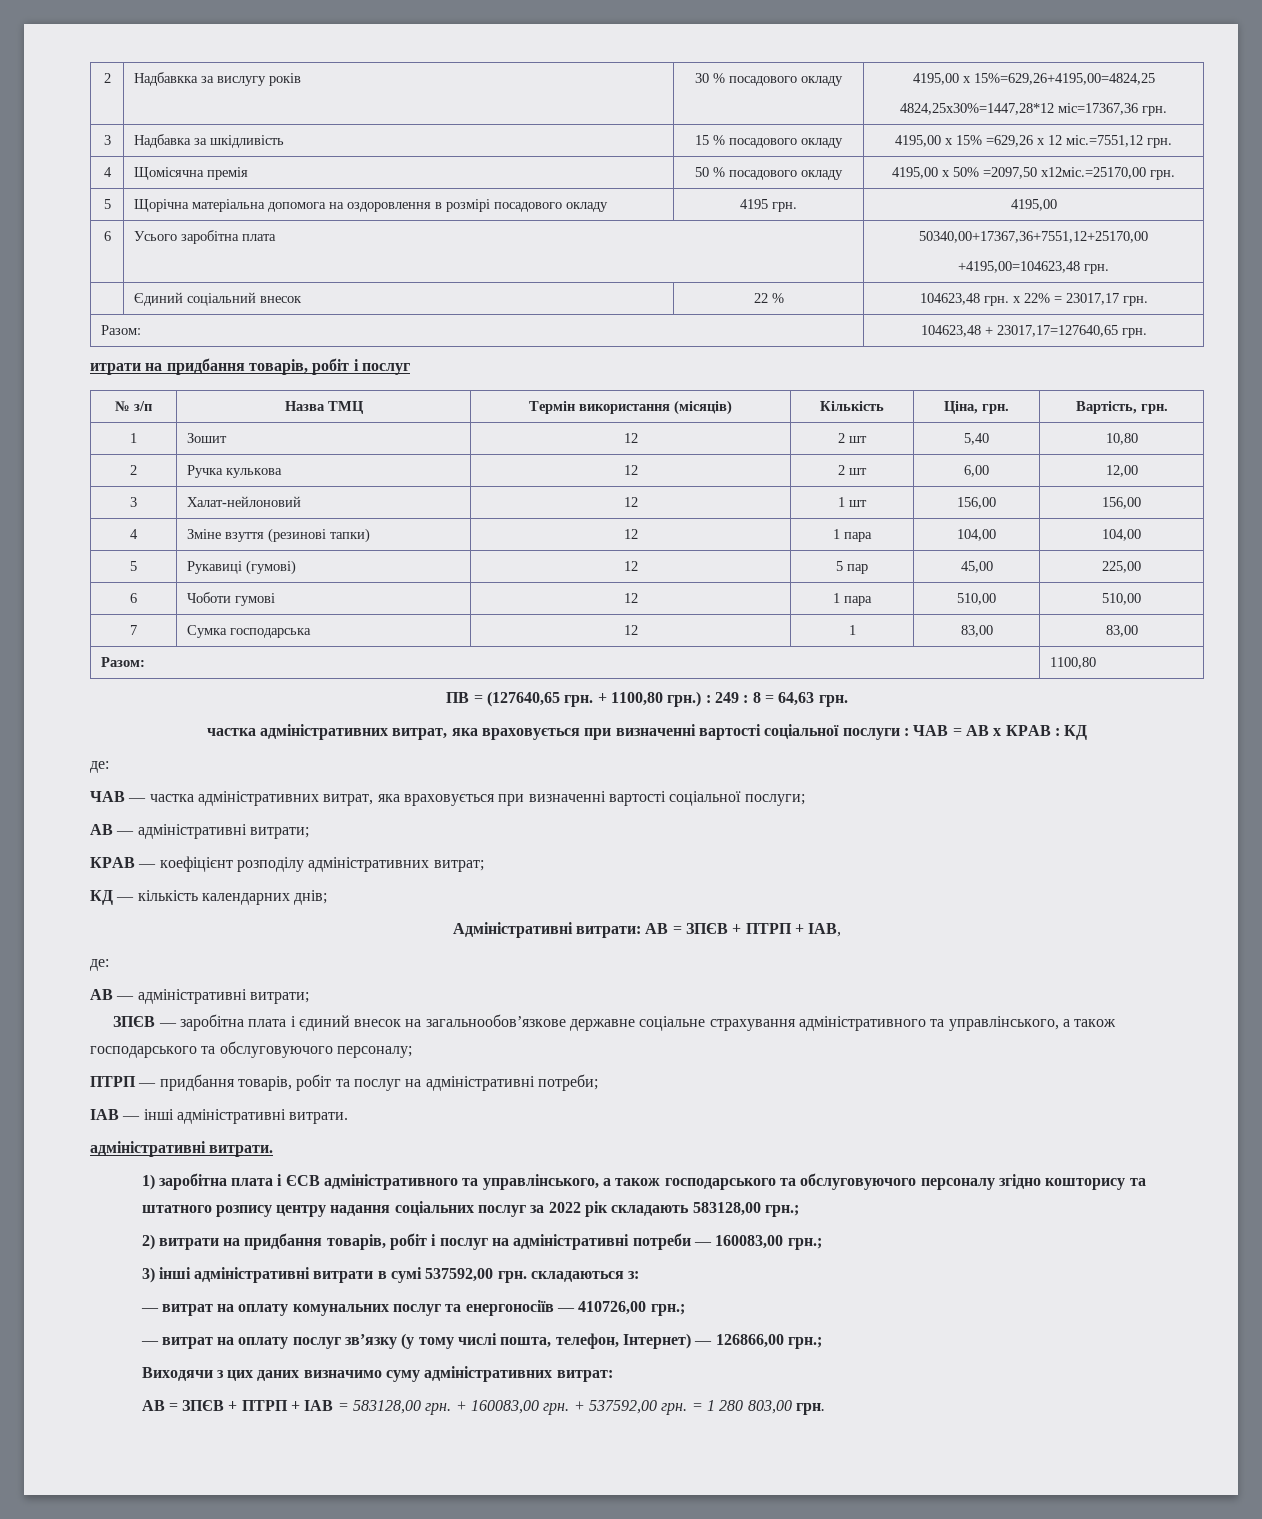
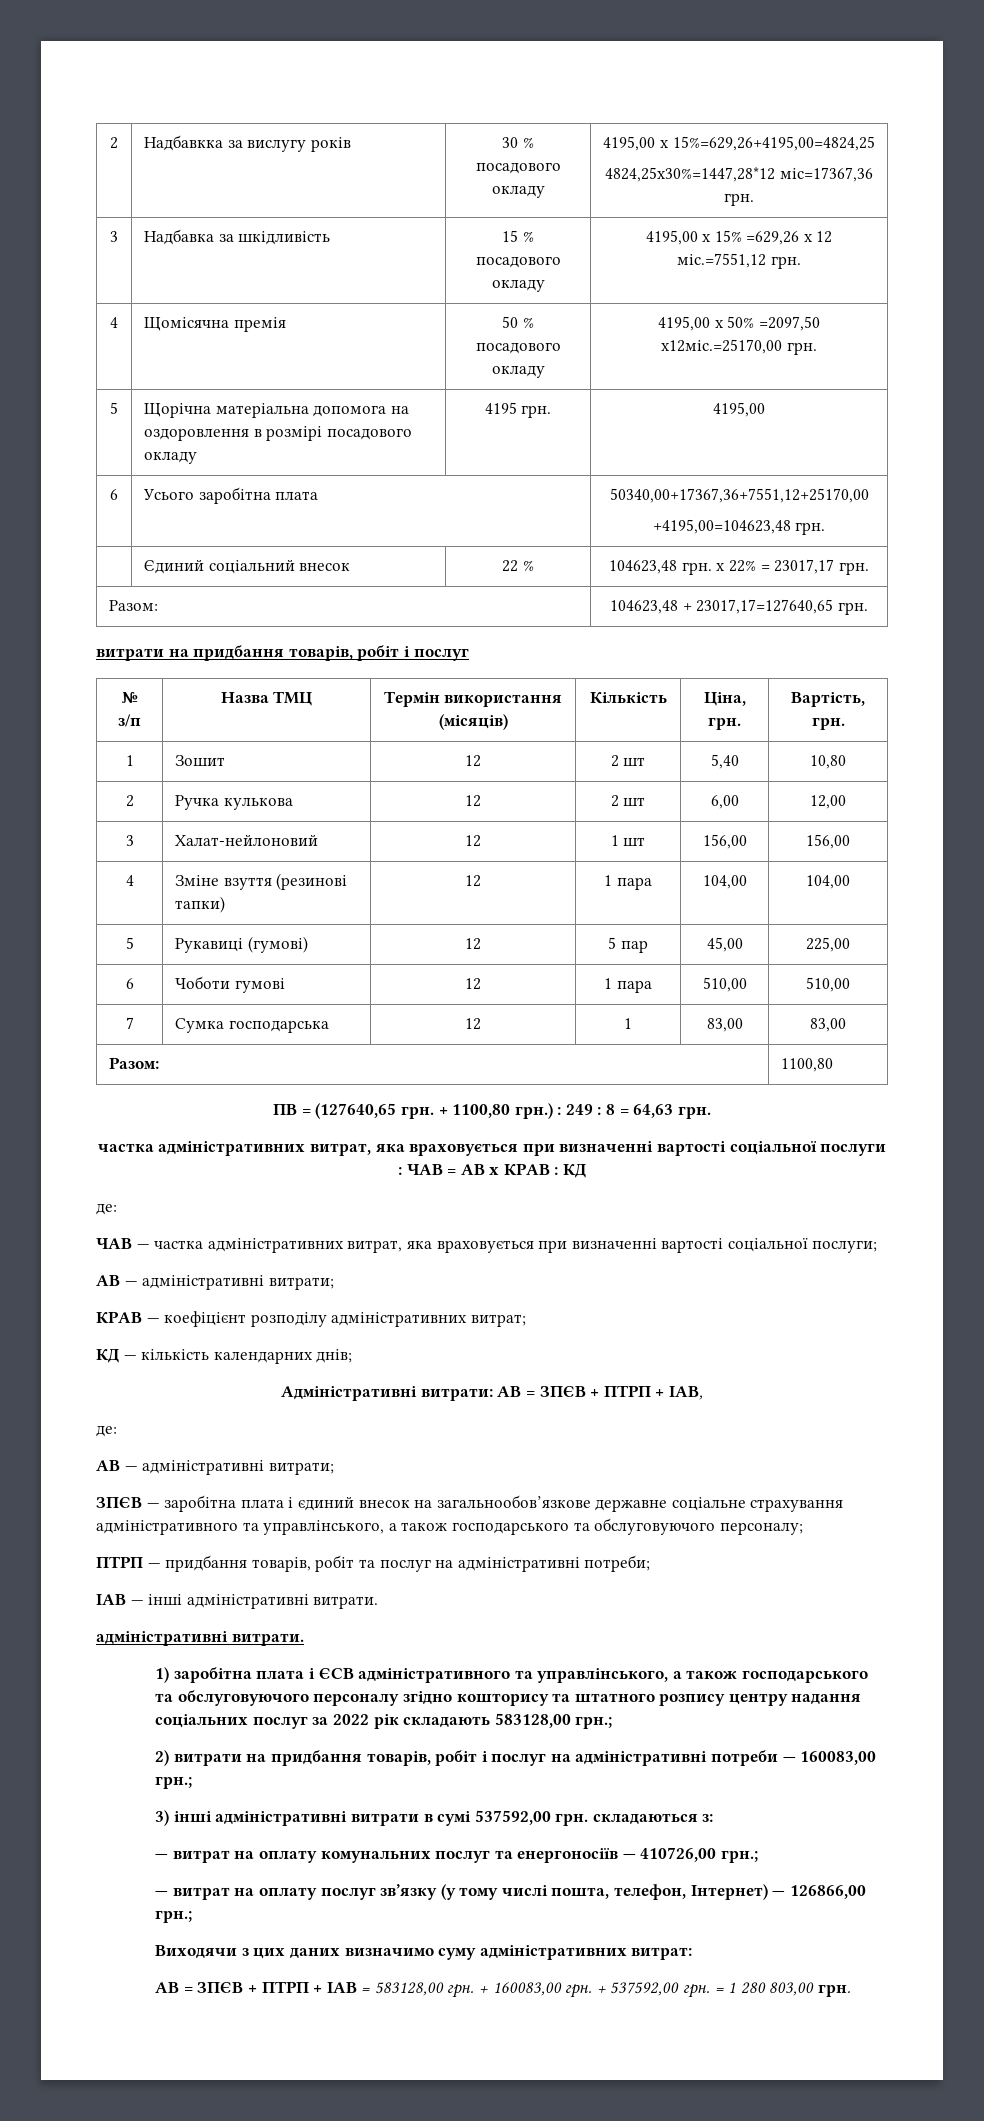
  Разом: | 104623,48 + 23017,17=127640,65 грн.
- итрати на придбання товарів, робіт і послуг
+ витрати на придбання товарів, робіт і послуг

